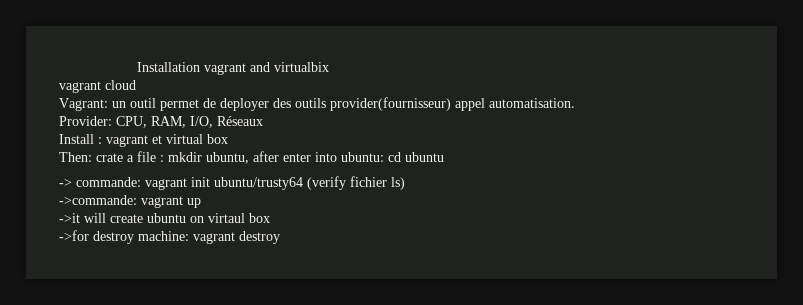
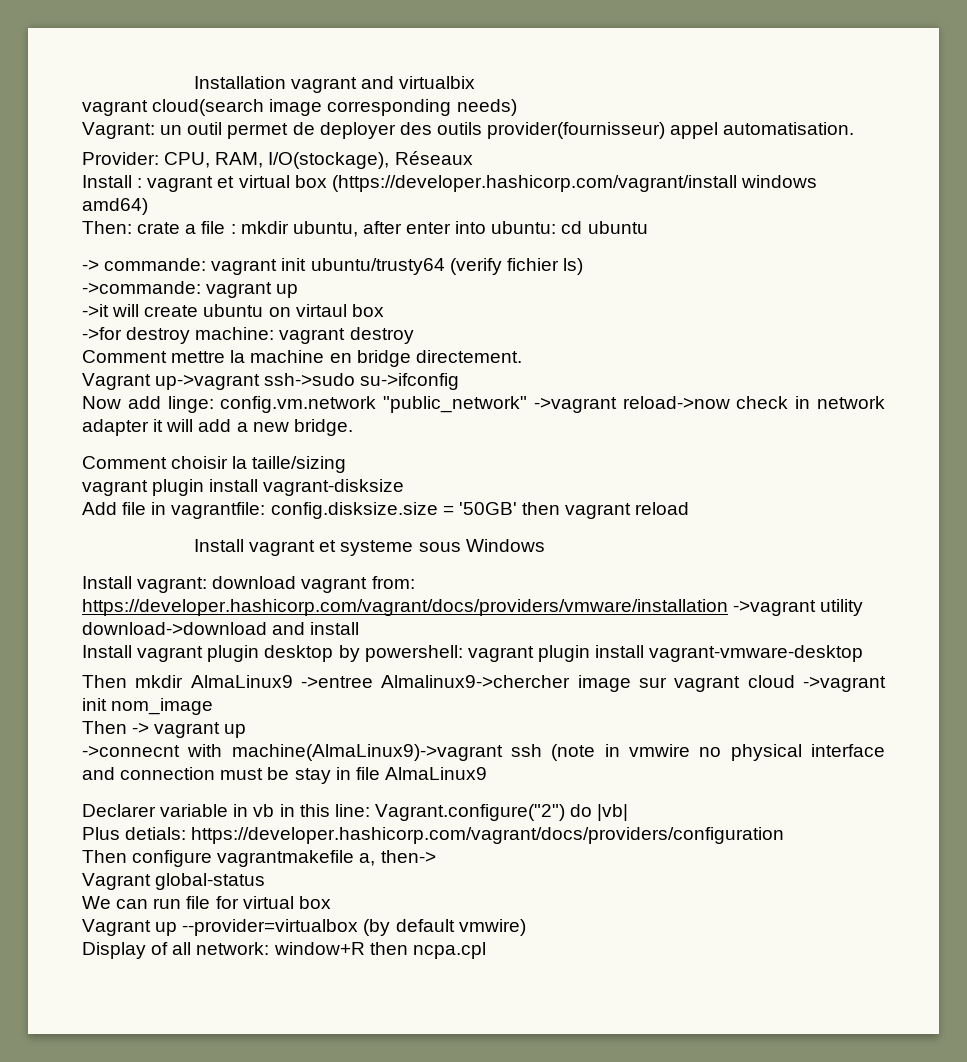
- vagrant cloud
+ vagrant cloud(search image corresponding needs)
- Provider: CPU, RAM, I/O, Réseaux
+ Provider: CPU, RAM, I/O(stockage), Réseaux
- Install : vagrant et virtual box
+ Install : vagrant et virtual box (https://developer.hashicorp.com/vagrant/install windows amd64)
+ Comment mettre la machine en bridge directement.
+ Vagrant up->vagrant ssh->sudo su->ifconfig
+ Now add linge: config.vm.network "public_network" ->vagrant reload->now check in network adapter it will add a new bridge.
+ Comment choisir la taille/sizing
+ vagrant plugin install vagrant-disksize
+ Add file in vagrantfile: config.disksize.size = '50GB' then vagrant reload
+ Install vagrant et systeme sous Windows
+ Install vagrant: download vagrant from: https://developer.hashicorp.com/vagrant/docs/providers/vmware/installation ->vagrant utility download->download and install
+ Install vagrant plugin desktop by powershell: vagrant plugin install vagrant-vmware-desktop
+ Then mkdir AlmaLinux9 ->entree Almalinux9->chercher image sur vagrant cloud ->vagrant init nom_image
+ Then -> vagrant up
+ ->connecnt with machine(AlmaLinux9)->vagrant ssh (note in vmwire no physical interface and connection must be stay in file AlmaLinux9
+ Declarer variable in vb in this line: Vagrant.configure("2") do |vb|
+ Plus detials: https://developer.hashicorp.com/vagrant/docs/providers/configuration
+ Then configure vagrantmakefile a, then->
+ Vagrant global-status
+ We can run file for virtual box
+ Vagrant up --provider=virtualbox (by default vmwire)
+ Display of all network: window+R then ncpa.cpl

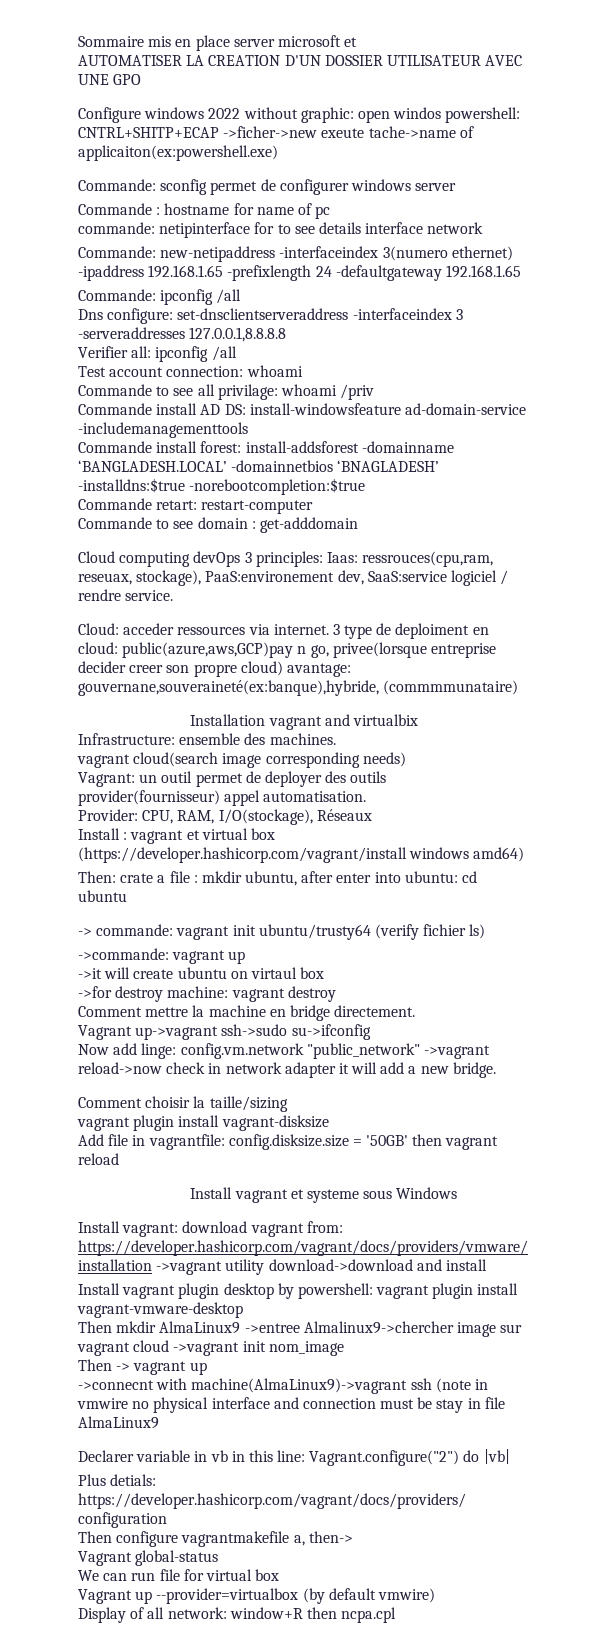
+ Sommaire mis en place server microsoft et
+ AUTOMATISER LA CREATION D'UN DOSSIER UTILISATEUR AVEC UNE GPO
+ Configure windows 2022 without graphic: open windos powershell: CNTRL+SHITP+ECAP ->ficher->new exeute tache->name of applicaiton(ex:powershell.exe)
+ Commande: sconfig permet de configurer windows server
+ Commande : hostname for name of pc
+ commande: netipinterface for to see details interface network
+ Commande: new-netipaddress -interfaceindex 3(numero ethernet) -ipaddress 192.168.1.65 -prefixlength 24 -defaultgateway 192.168.1.65
+ Commande: ipconfig /all
+ Dns configure: set-dnsclientserveraddress -interfaceindex 3 -serveraddresses 127.0.0.1,8.8.8.8
+ Verifier all: ipconfig /all
+ Test account connection: whoami
+ Commande to see all privilage: whoami /priv
+ Commande install AD DS: install-windowsfeature ad-domain-service -includemanagementtools
+ Commande install forest: install-addsforest -domainname ‘BANGLADESH.LOCAL’ -domainnetbios ‘BNAGLADESH’ -installdns:$true -norebootcompletion:$true
+ Commande retart: restart-computer
+ Commande to see domain : get-adddomain
+ Cloud computing devOps 3 principles: Iaas: ressrouces(cpu,ram, reseuax, stockage), PaaS:environement dev, SaaS:service logiciel / rendre service.
+ Cloud: acceder ressources via internet. 3 type de deploiment en cloud: public(azure,aws,GCP)pay n go, privee(lorsque entreprise decider creer son propre cloud) avantage: gouvernane,souveraineté(ex:banque),hybride, (commmmunataire)
+ Infrastructure: ensemble des machines.

